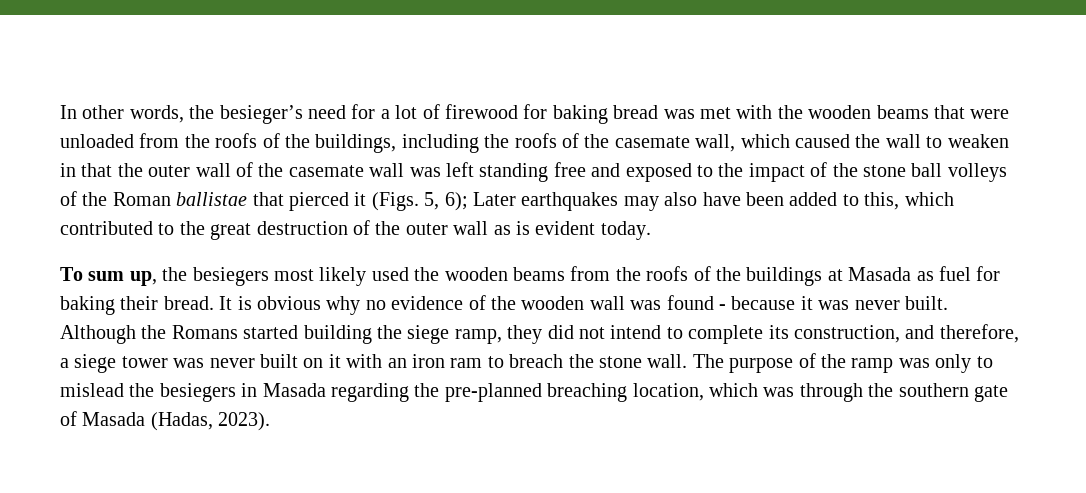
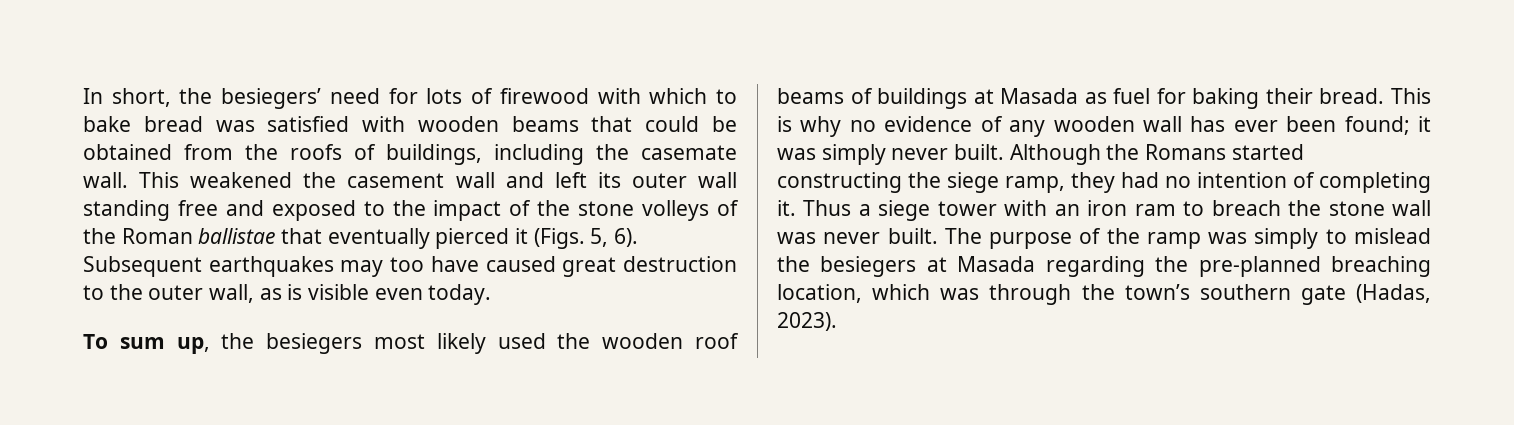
- In other words, the besieger’s need for a lot of firewood for baking bread was met with the wooden beams that were unloaded from the roofs of the buildings, including the roofs of the casemate wall, which caused the wall to weaken in that the outer wall of the casemate wall was left standing free and exposed to the impact of the stone ball volleys of the Roman ballistae that pierced it (Figs. 5, 6); Later earthquakes may also have been added to this, which contributed to the great destruction of the outer wall as is evident today.
+ In short, the besiegers’ need for lots of firewood with which to bake bread was satisfied with wooden beams that could be obtained from the roofs of buildings, including the casemate wall. This weakened the casement wall and left its outer wall standing free and exposed to the impact of the stone volleys of the Roman ballistae that eventually pierced it (Figs. 5, 6). Subsequent earthquakes may too have caused great destruction to the outer wall, as is visible even today.
- To sum up, the besiegers most likely used the wooden beams from the roofs of the buildings at Masada as fuel for baking their bread.
+ To sum up, the besiegers most likely used the wooden roof beams of buildings at Masada as fuel for baking their bread.
- It is obvious why no evidence of the wooden wall was found - because it was never built.
+ This is why no evidence of any wooden wall has ever been found; it was simply never built.
- Although the Romans started building the siege ramp, they did not intend to complete its construction, and therefore, a siege tower was never built on it with an iron ram to breach the stone wall.
+ Although the Romans started constructing the siege ramp, they had no intention of completing it. Thus a siege tower with an iron ram to breach the stone wall was never built.
- The purpose of the ramp was only to mislead the besiegers in Masada regarding the pre-planned breaching location, which was through the southern gate of Masada (Hadas, 2023).
+ The purpose of the ramp was simply to mislead the besiegers at Masada regarding the pre-planned breaching location, which was through the town’s southern gate (Hadas, 2023).

